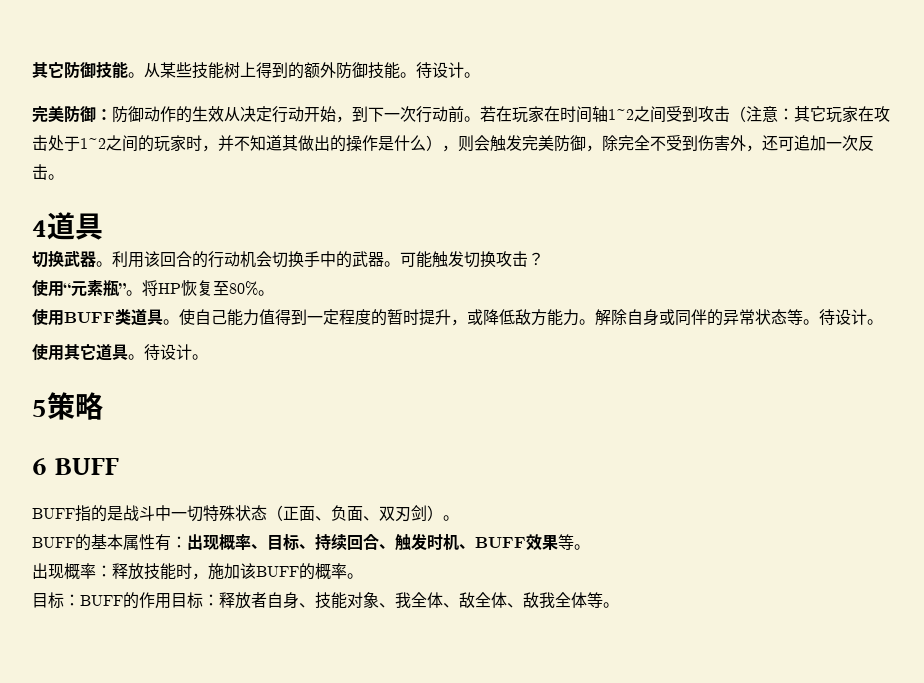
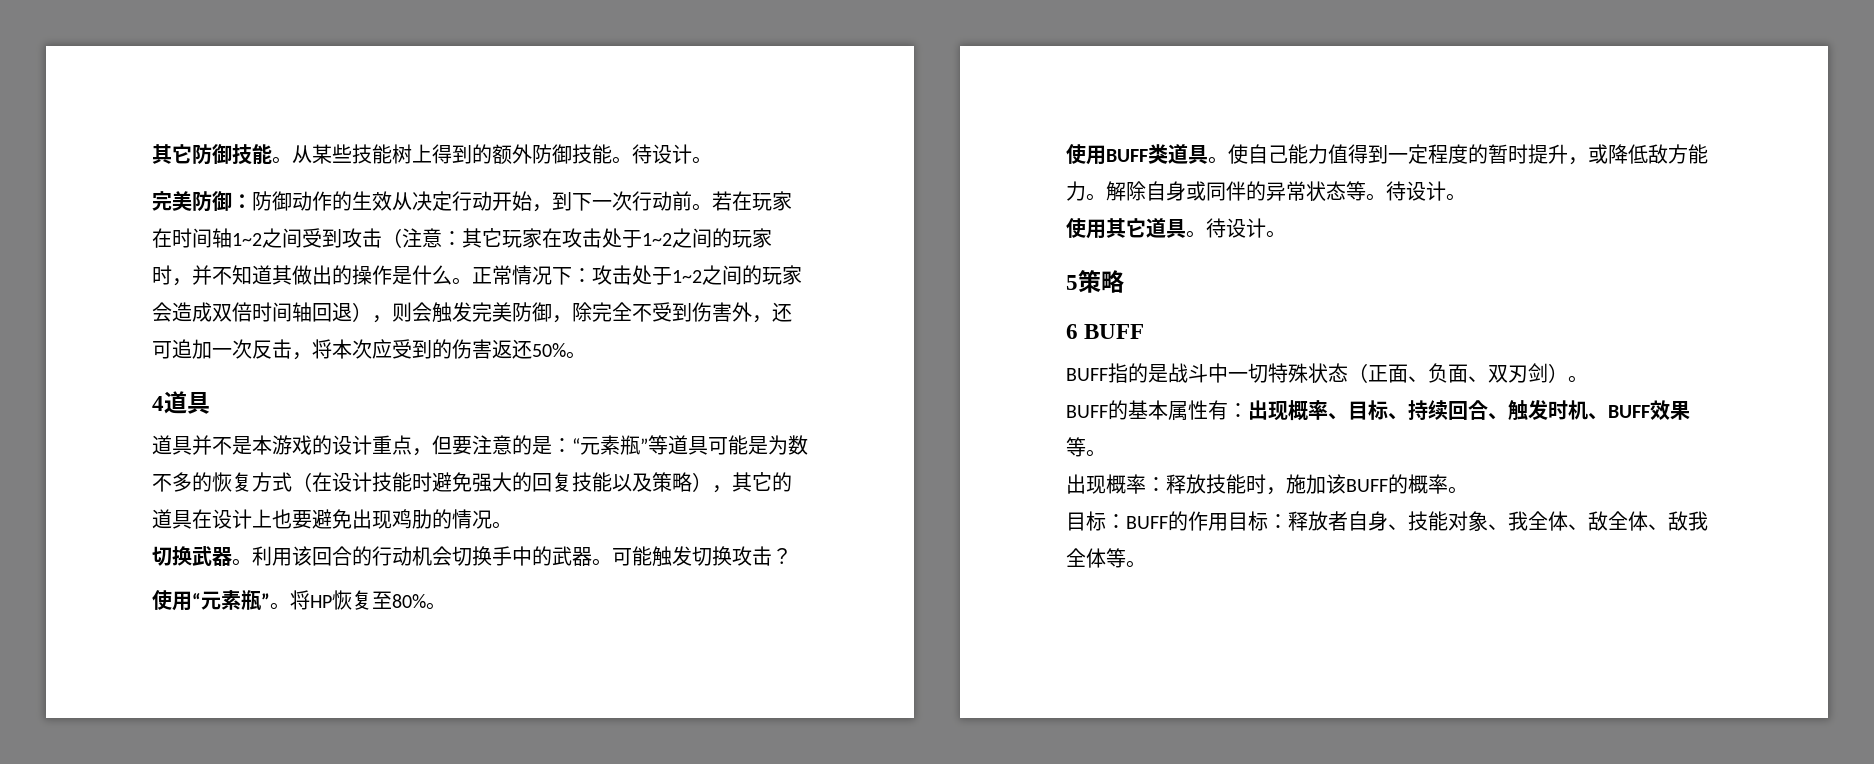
- 若在玩家在时间轴1~2之间受到攻击（注意：其它玩家在攻击处于1~2之间的玩家时，并不知道其做出的操作是什么），则会触发完美防御，除完全不受到伤害外，还可追加一次反击。
+ 若在玩家在时间轴1~2之间受到攻击（注意：其它玩家在攻击处于1~2之间的玩家时，并不知道其做出的操作是什么。正常情况下：攻击处于1~2之间的玩家会造成双倍时间轴回退），则会触发完美防御，除完全不受到伤害外，还可追加一次反击，将本次应受到的伤害返还50%。
  4道具
+ 道具并不是本游戏的设计重点，但要注意的是：“元素瓶”等道具可能是为数不多的恢复方式（在设计技能时避免强大的回复技能以及策略），其它的道具在设计上也要避免出现鸡肋的情况。

